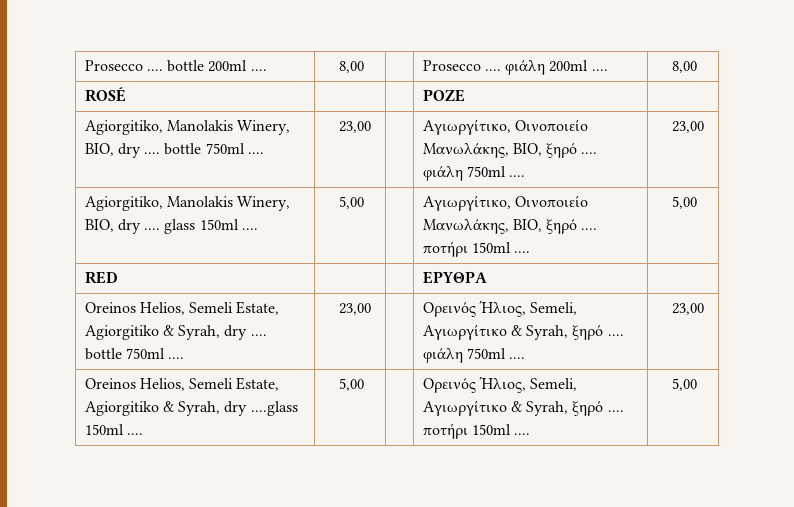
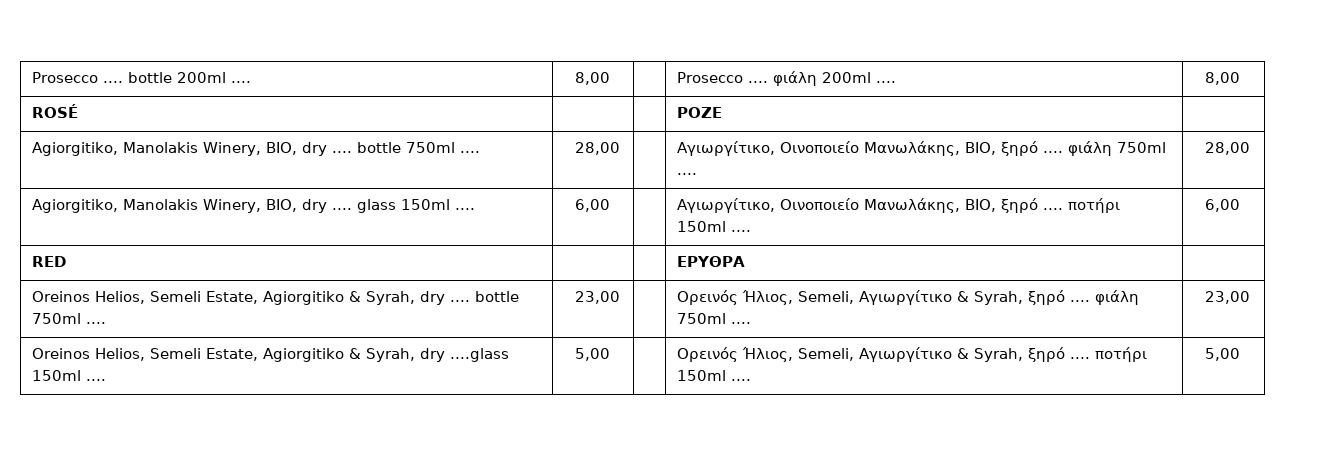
- Agiorgitiko, Manolakis Winery, BIO, dry .... bottle 750ml .... | 23,00 | | Αγιωργίτικο, Οινοποιείο Μανωλάκης, BIO, ξηρό .... φιάλη 750ml .... | 23,00
+ Agiorgitiko, Manolakis Winery, BIO, dry .... bottle 750ml .... | 28,00 | | Αγιωργίτικο, Οινοποιείο Μανωλάκης, BIO, ξηρό .... φιάλη 750ml .... | 28,00
- Agiorgitiko, Manolakis Winery, BIO, dry .... glass 150ml .... | 5,00 | | Αγιωργίτικο, Οινοποιείο Μανωλάκης, ΒΙΟ, ξηρό .... ποτήρι 150ml .... | 5,00
+ Agiorgitiko, Manolakis Winery, BIO, dry .... glass 150ml .... | 6,00 | | Αγιωργίτικο, Οινοποιείο Μανωλάκης, ΒΙΟ, ξηρό .... ποτήρι 150ml .... | 6,00

